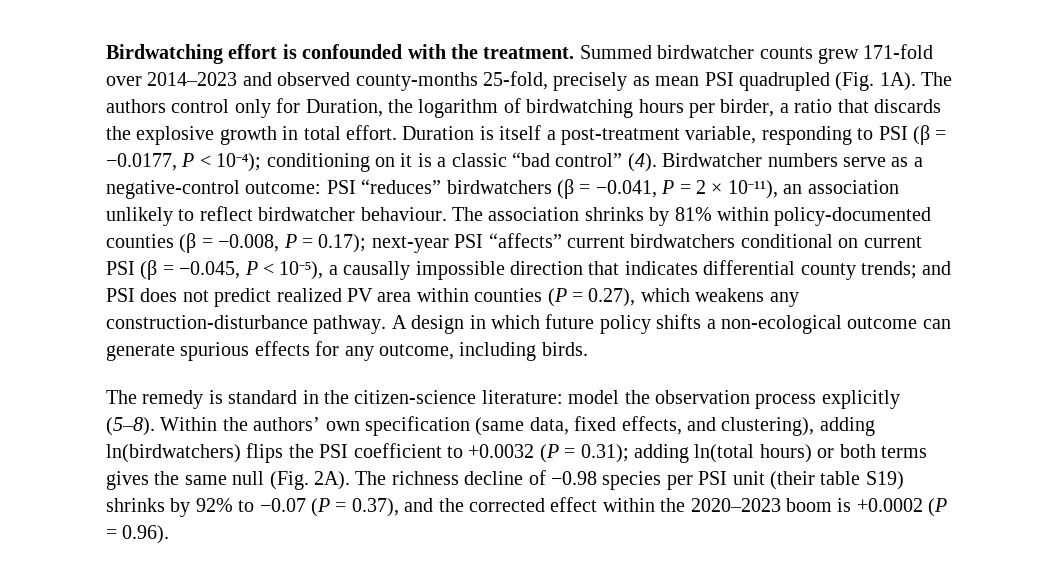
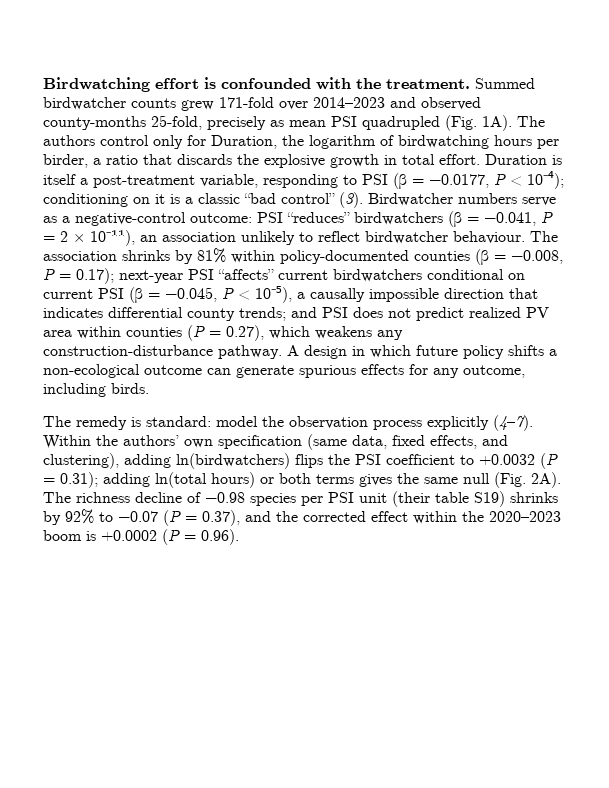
- Duration is itself a post-treatment variable, responding to PSI (β = −0.0177, P < 10⁻⁴); conditioning on it is a classic “bad control” (4).
+ Duration is itself a post-treatment variable, responding to PSI (β = −0.0177, P < 10⁻⁴); conditioning on it is a classic “bad control” (3).
- The remedy is standard in the citizen-science literature: model the observation process explicitly (5–8).
+ The remedy is standard: model the observation process explicitly (4–7).

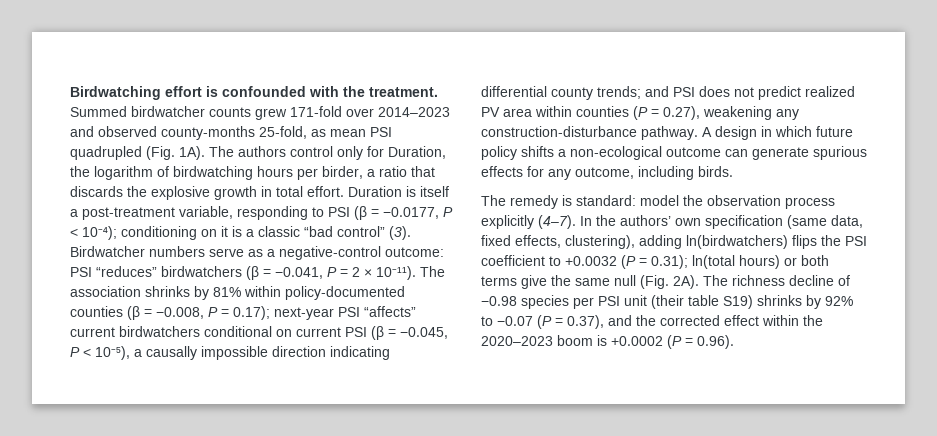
- Summed birdwatcher counts grew 171-fold over 2014–2023 and observed county-months 25-fold, precisely as mean PSI quadrupled (Fig. 1A).
+ Summed birdwatcher counts grew 171-fold over 2014–2023 and observed county-months 25-fold, as mean PSI quadrupled (Fig. 1A).
- Birdwatcher numbers serve as a negative-control outcome: PSI “reduces” birdwatchers (β = −0.041, P = 2 × 10⁻¹¹), an association unlikely to reflect birdwatcher behaviour.
+ Birdwatcher numbers serve as a negative-control outcome: PSI “reduces” birdwatchers (β = −0.041, P = 2 × 10⁻¹¹).
- The association shrinks by 81% within policy-documented counties (β = −0.008, P = 0.17); next-year PSI “affects” current birdwatchers conditional on current PSI (β = −0.045, P < 10⁻⁵), a causally impossible direction that indicates differential county trends; and PSI does not predict realized PV area within counties (P = 0.27), which weakens any construction-disturbance pathway.
+ The association shrinks by 81% within policy-documented counties (β = −0.008, P = 0.17); next-year PSI “affects” current birdwatchers conditional on current PSI (β = −0.045, P < 10⁻⁵), a causally impossible direction indicating differential county trends; and PSI does not predict realized PV area within counties (P = 0.27), weakening any construction-disturbance pathway.
- Within the authors’ own specification (same data, fixed effects, and clustering), adding ln(birdwatchers) flips the PSI coefficient to +0.0032 (P = 0.31); adding ln(total hours) or both terms gives the same null (Fig. 2A).
+ In the authors’ own specification (same data, fixed effects, clustering), adding ln(birdwatchers) flips the PSI coefficient to +0.0032 (P = 0.31); ln(total hours) or both terms give the same null (Fig. 2A).

